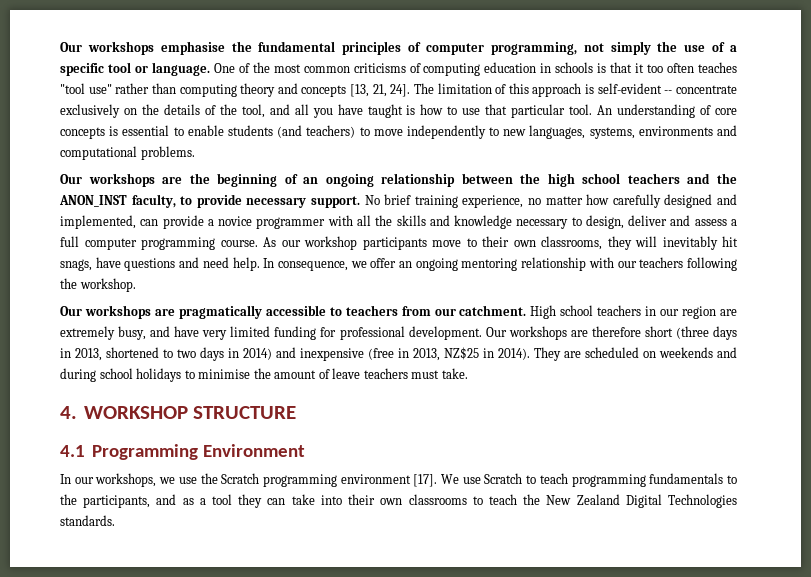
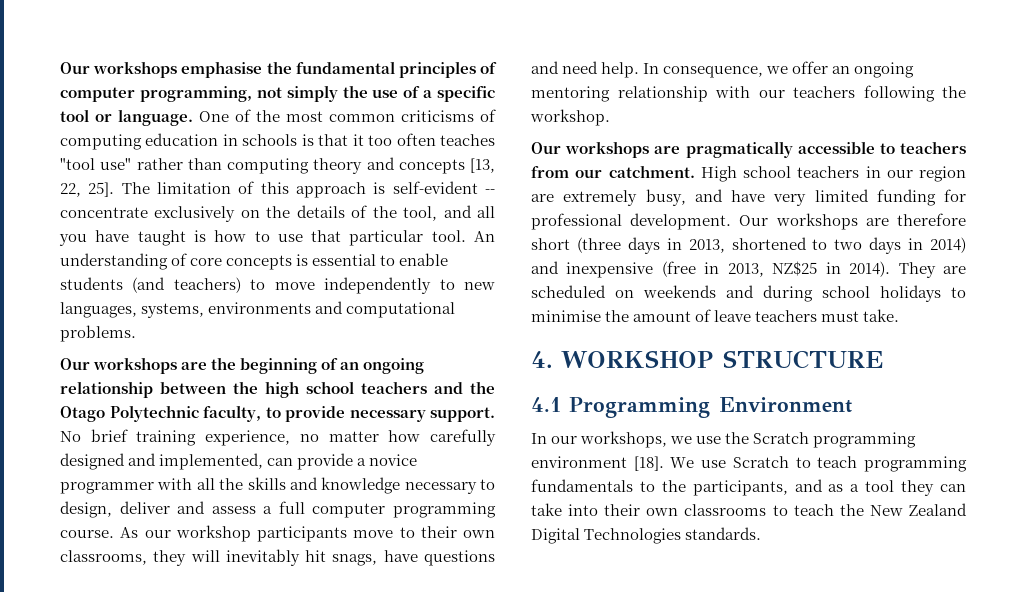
- One of the most common criticisms of computing education in schools is that it too often teaches "tool use" rather than computing theory and concepts [13, 21, 24].
+ One of the most common criticisms of computing education in schools is that it too often teaches "tool use" rather than computing theory and concepts [13, 22, 25].
- Our workshops are the beginning of an ongoing relationship between the high school teachers and the ANON_INST faculty, to provide necessary support.
+ Our workshops are the beginning of an ongoing relationship between the high school teachers and the Otago Polytechnic faculty, to provide necessary support.
- In our workshops, we use the Scratch programming environment [17].
+ In our workshops, we use the Scratch programming environment [18].

